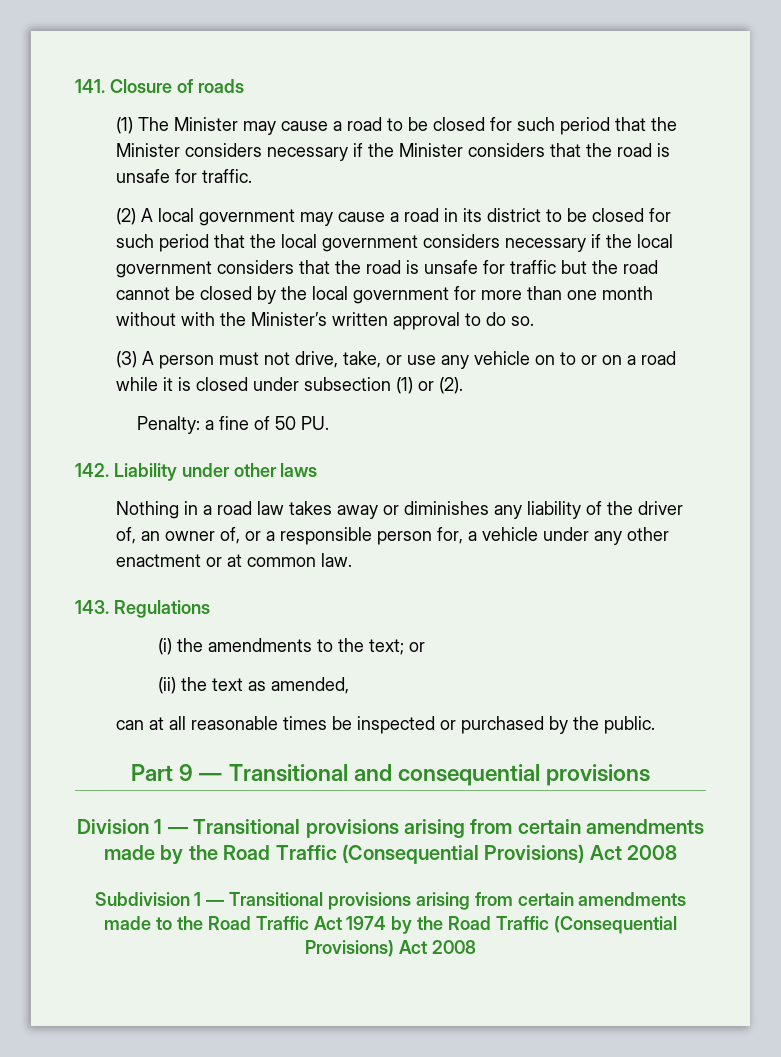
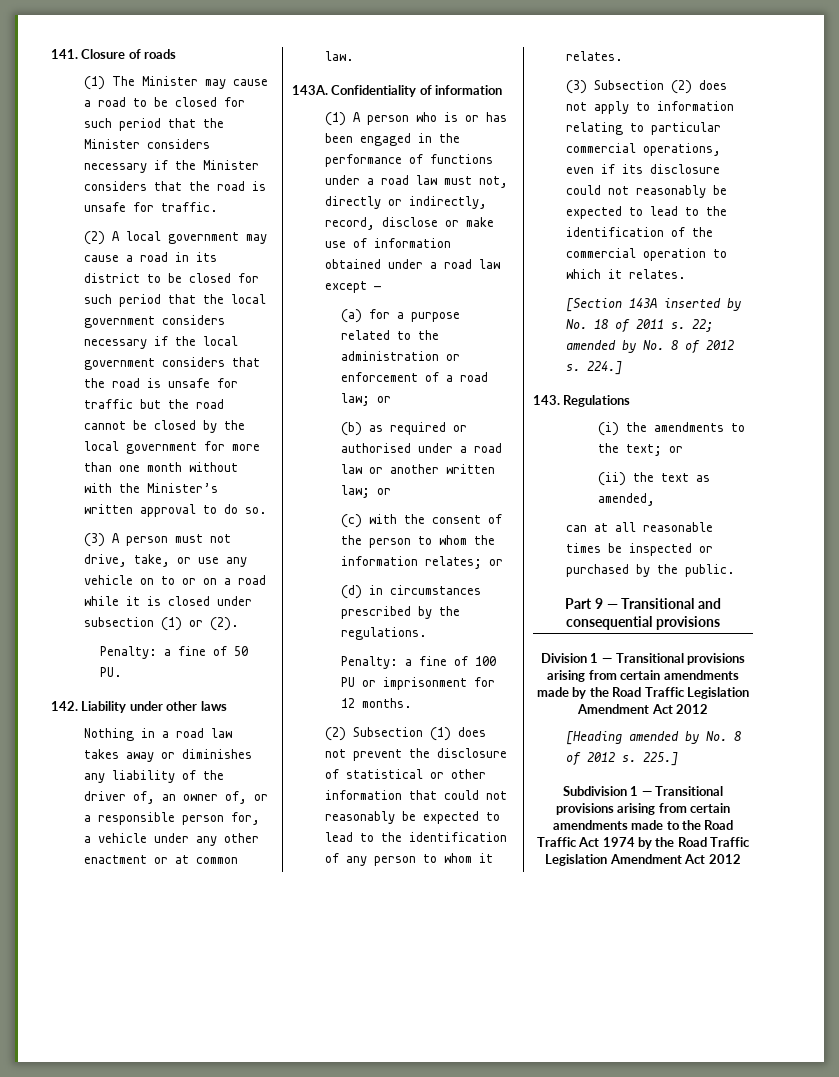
+ 143A. Confidentiality of information
+ (1) A person who is or has been engaged in the performance of functions under a road law must not, directly or indirectly, record, disclose or make use of information obtained under a road law except —
+ (a) for a purpose related to the administration or enforcement of a road law; or
+ (b) as required or authorised under a road law or another written law; or
+ (c) with the consent of the person to whom the information relates; or
+ (d) in circumstances prescribed by the regulations.
+ Penalty: a fine of 100 PU or imprisonment for 12 months.
+ (2) Subsection (1) does not prevent the disclosure of statistical or other information that could not reasonably be expected to lead to the identification of any person to whom it relates.
+ (3) Subsection (2) does not apply to information relating to particular commercial operations, even if its disclosure could not reasonably be expected to lead to the identification of the commercial operation to which it relates.
+ [Section 143A inserted by No. 18 of 2011 s. 22; amended by No. 8 of 2012 s. 224.]
- Division 1 — Transitional provisions arising from certain amendments made by the Road Traffic (Consequential Provisions) Act 2008
+ Division 1 — Transitional provisions arising from certain amendments made by the Road Traffic Legislation Amendment Act 2012
+ [Heading amended by No. 8 of 2012 s. 225.]
- Subdivision 1 — Transitional provisions arising from certain amendments made to the Road Traffic Act 1974 by the Road Traffic (Consequential Provisions) Act 2008
+ Subdivision 1 — Transitional provisions arising from certain amendments made to the Road Traffic Act 1974 by the Road Traffic Legislation Amendment Act 2012

